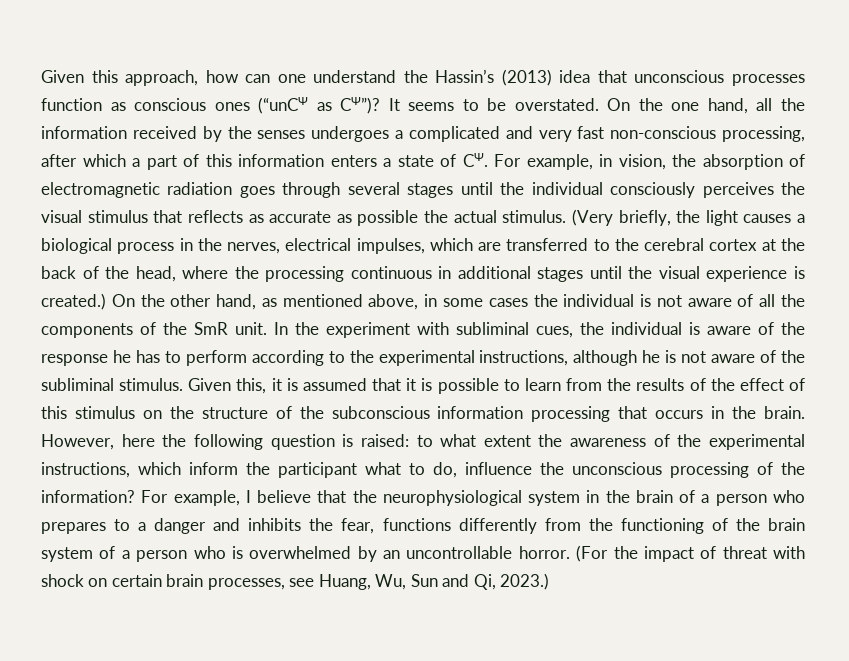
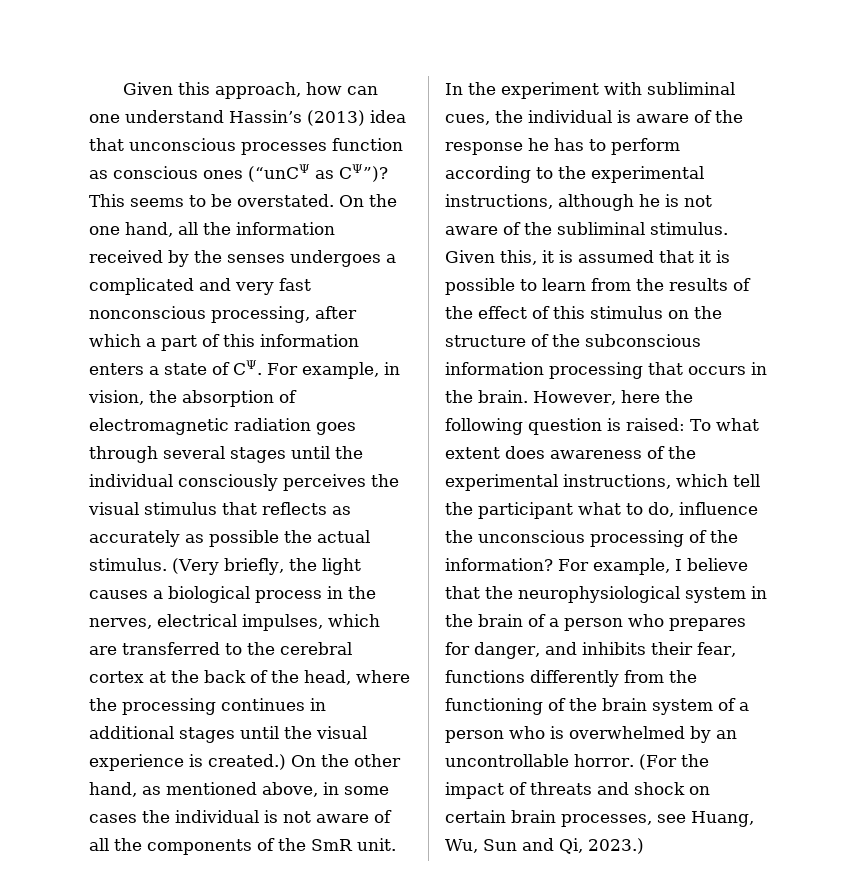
- Given this approach, how can one understand the Hassin’s (2013) idea that unconscious processes function as conscious ones (“unCΨ as CΨ”)?
+ Given this approach, how can one understand Hassin’s (2013) idea that unconscious processes function as conscious ones (“unCΨ as CΨ”)?
- It seems to be overstated.
+ This seems to be overstated.
- On the one hand, all the information received by the senses undergoes a complicated and very fast non-conscious processing, after which a part of this information enters a state of CΨ. For example, in vision, the absorption of electromagnetic radiation goes through several stages until the individual consciously perceives the visual stimulus that reflects as accurate as possible the actual stimulus.
+ On the one hand, all the information received by the senses undergoes a complicated and very fast nonconscious processing, after which a part of this information enters a state of CΨ. For example, in vision, the absorption of electromagnetic radiation goes through several stages until the individual consciously perceives the visual stimulus that reflects as accurately as possible the actual stimulus.
- (Very briefly, the light causes a biological process in the nerves, electrical impulses, which are transferred to the cerebral cortex at the back of the head, where the processing continuous in additional stages until the visual experience is created.)
+ (Very briefly, the light causes a biological process in the nerves, electrical impulses, which are transferred to the cerebral cortex at the back of the head, where the processing continues in additional stages until the visual experience is created.)
- However, here the following question is raised: to what extent the awareness of the experimental instructions, which inform the participant what to do, influence the unconscious processing of the information?
+ However, here the following question is raised: To what extent does awareness of the experimental instructions, which tell the participant what to do, influence the unconscious processing of the information?
- For example, I believe that the neurophysiological system in the brain of a person who prepares to a danger and inhibits the fear, functions differently from the functioning of the brain system of a person who is overwhelmed by an uncontrollable horror.
+ For example, I believe that the neurophysiological system in the brain of a person who prepares for danger, and inhibits their fear, functions differently from the functioning of the brain system of a person who is overwhelmed by an uncontrollable horror.
- (For the impact of threat with shock on certain brain processes, see Huang, Wu, Sun and Qi, 2023.)
+ (For the impact of threats and shock on certain brain processes, see Huang, Wu, Sun and Qi, 2023.)

